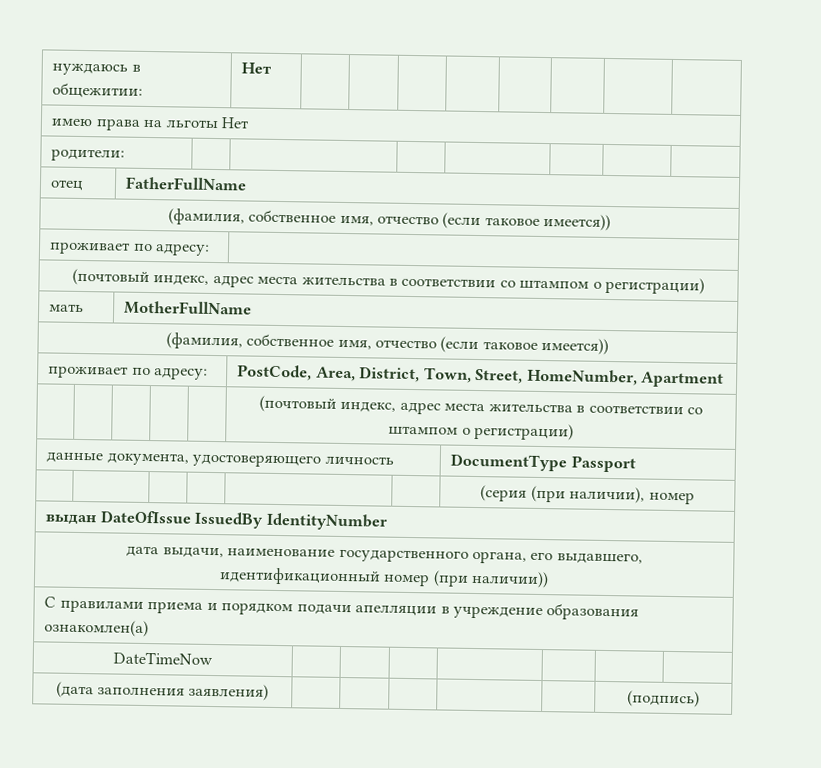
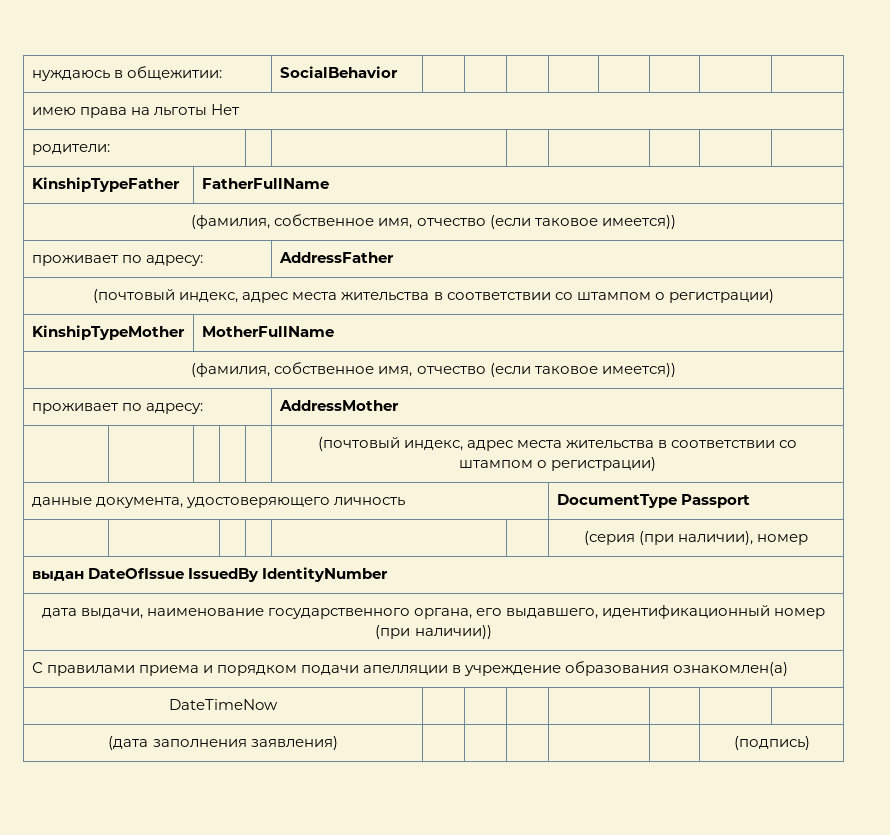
- нуждаюсь в общежитии: | Нет | | | | | | | |
+ нуждаюсь в общежитии: | SocialBehavior | | | | | | | |
- отец | FatherFullName
+ KinshipTypeFather | FatherFullName
  (фамилия, собственное имя, отчество (если таковое имеется))
- проживает по адресу: |
+ проживает по адресу: | AddressFather
- мать | MotherFullName
+ KinshipTypeMother | MotherFullName
- проживает по адресу: | PostCode, Area, District, Town, Street, HomeNumber, Apartment
+ проживает по адресу: | AddressMother

